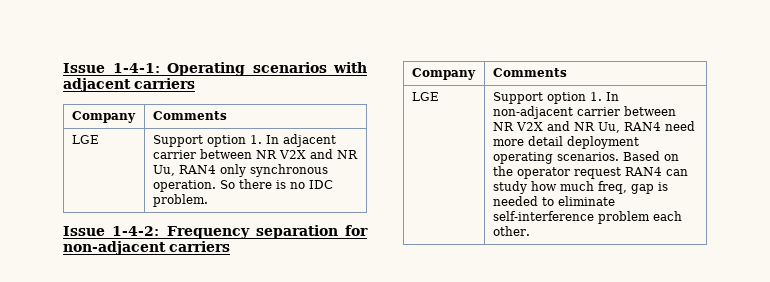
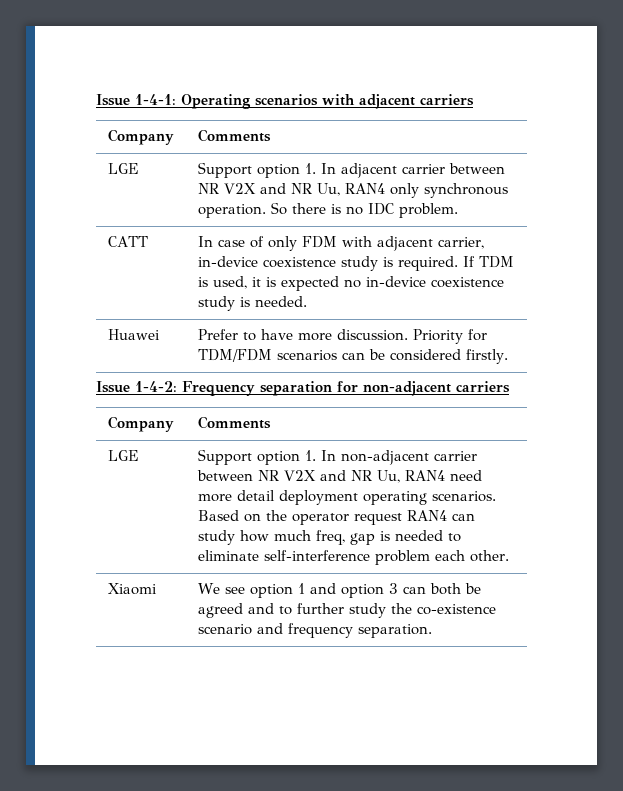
+ CATT | In case of only FDM with adjacent carrier, in-device coexistence study is required. If TDM is used, it is expected no in-device coexistence study is needed.
+ Huawei | Prefer to have more discussion. Priority for TDM/FDM scenarios can be considered firstly.
+ Xiaomi | We see option 1 and option 3 can both be agreed and to further study the co-existence scenario and frequency separation.

